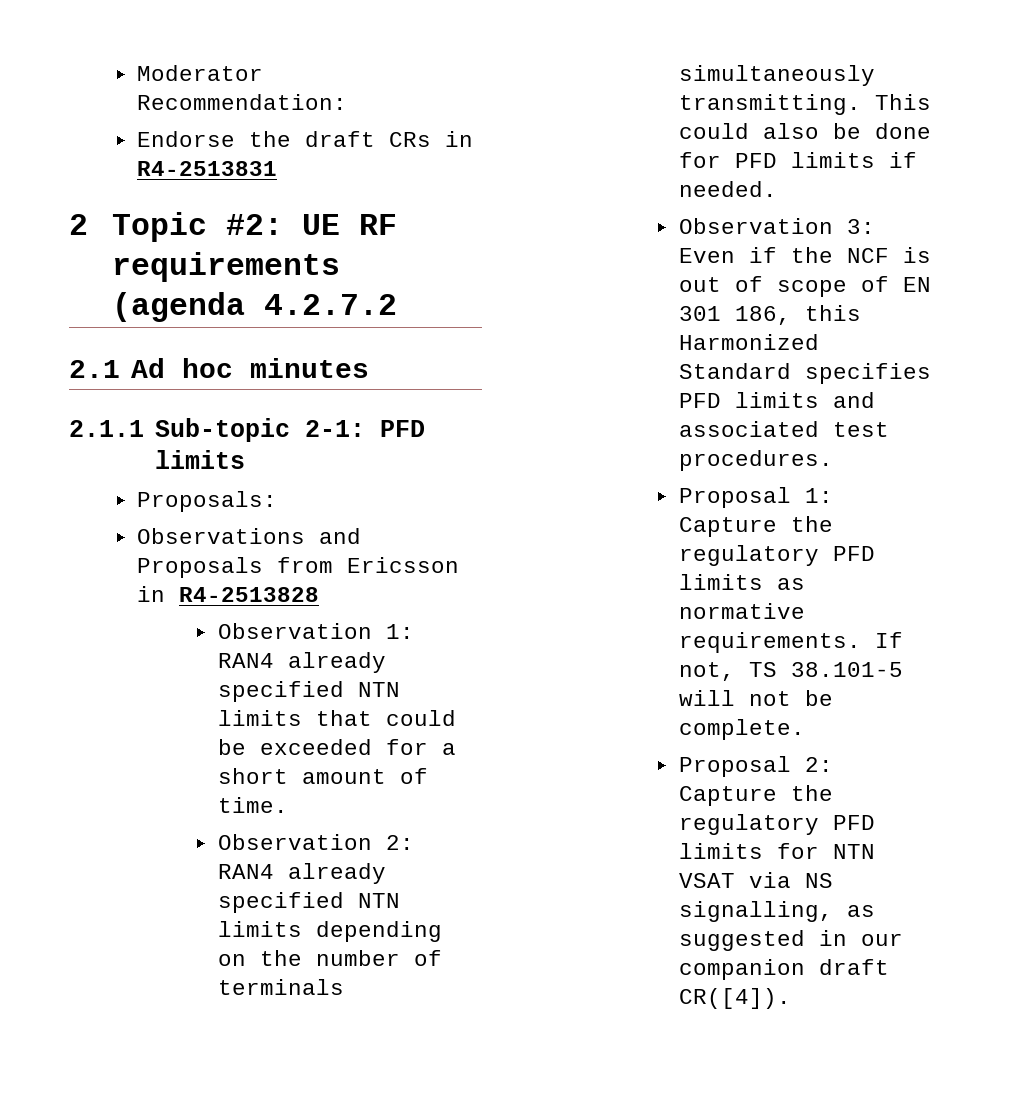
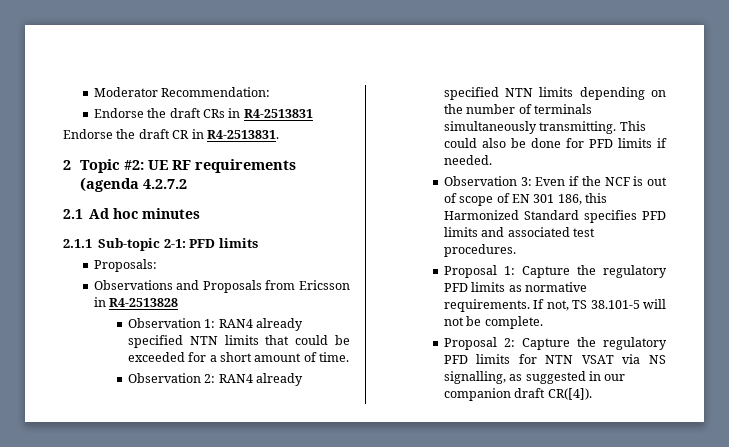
+ Endorse the draft CR in R4-2513831.

